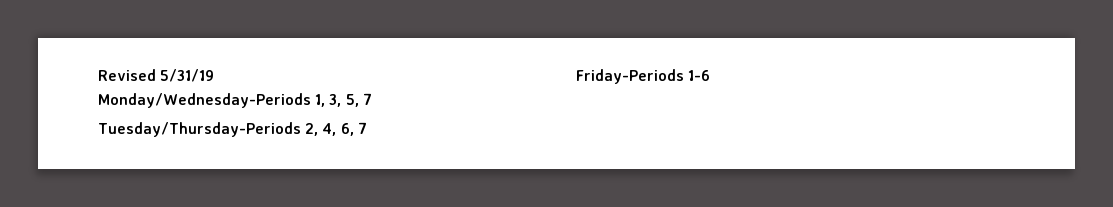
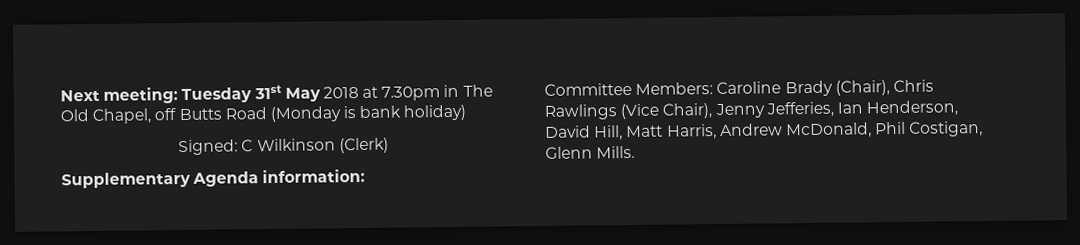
- Revised 5/31/19
- Monday/Wednesday-Periods 1, 3, 5, 7
- Tuesday/Thursday-Periods 2, 4, 6, 7
- Friday-Periods 1-6
+ Next meeting: Tuesday 31st May 2018 at 7.30pm in The Old Chapel, off Butts Road (Monday is bank holiday)
+ Signed: C Wilkinson (Clerk)
+ Supplementary Agenda information:
+ Committee Members: Caroline Brady (Chair), Chris Rawlings (Vice Chair), Jenny Jefferies, Ian Henderson, David Hill, Matt Harris, Andrew McDonald, Phil Costigan, Glenn Mills.

